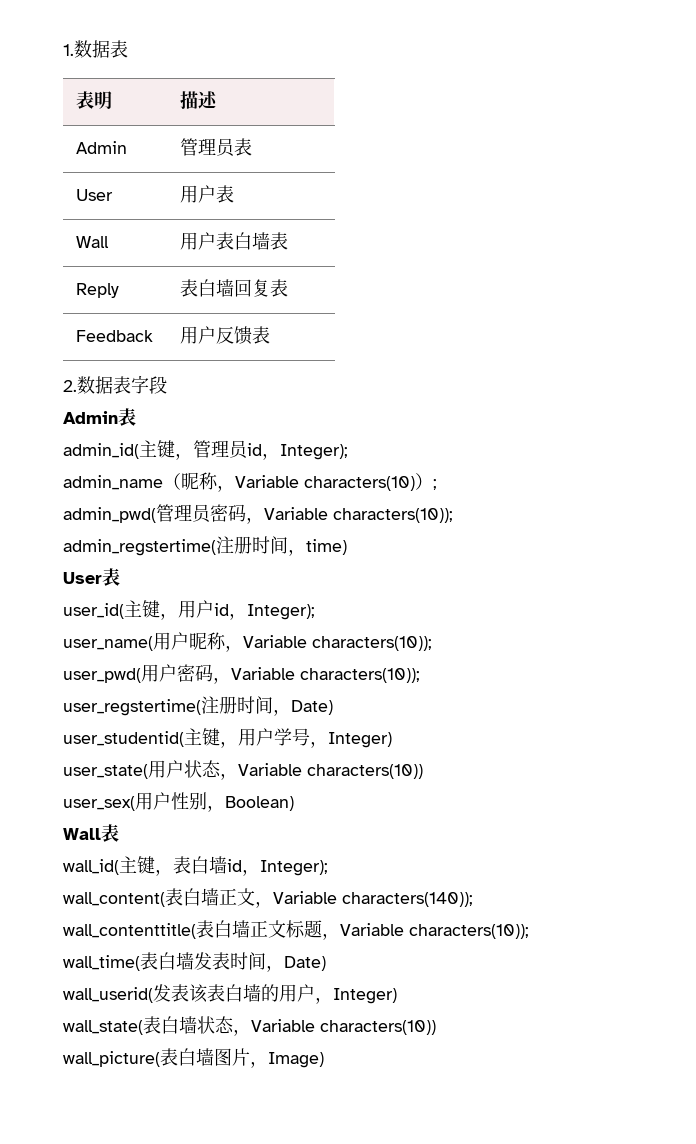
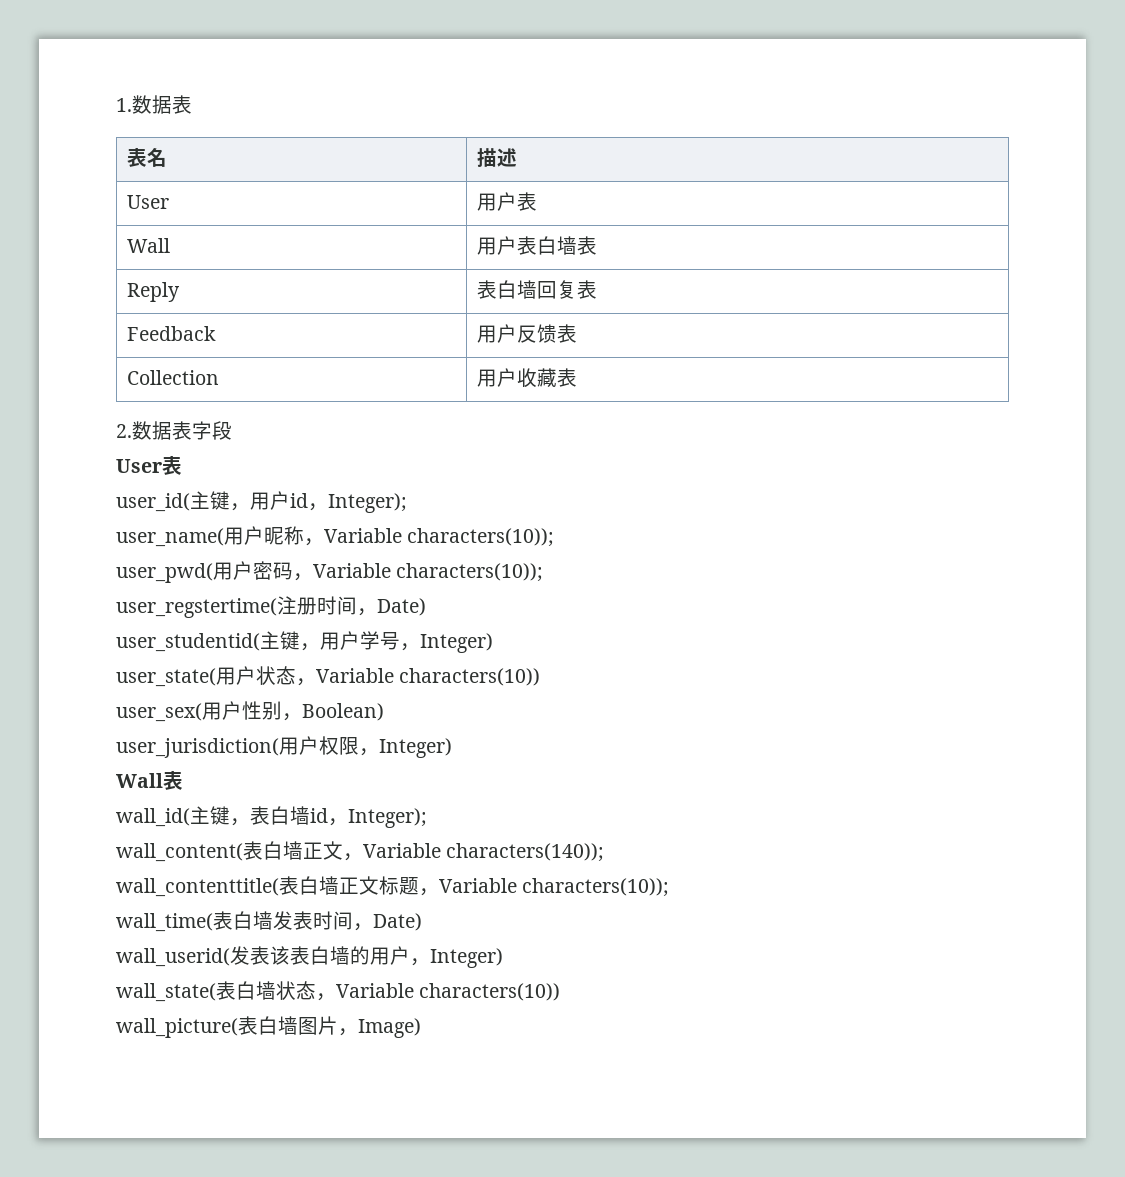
- 表明 | 描述
+ 表名 | 描述
- Admin | 管理员表
+ Collection | 用户收藏表
- Admin表
- admin_id(主键，管理员id，Integer);
- admin_name（昵称，Variable characters(10)）;
- admin_pwd(管理员密码，Variable characters(10));
- admin_regstertime(注册时间，time)
+ user_jurisdiction(用户权限，Integer)

